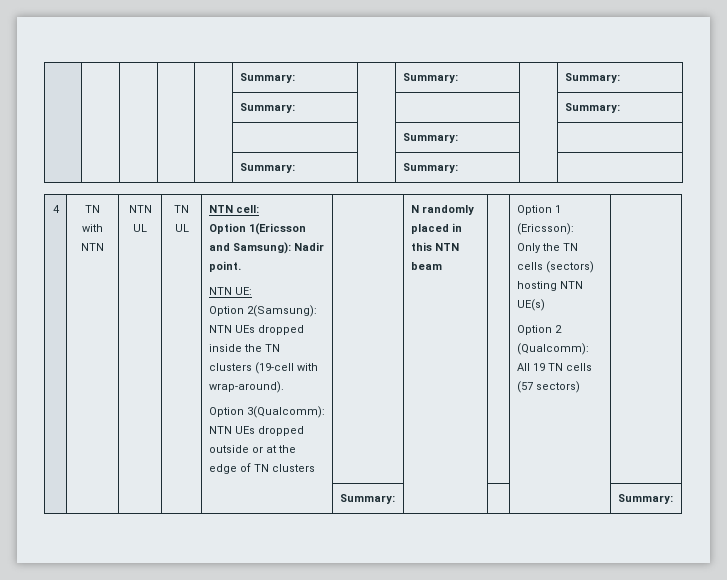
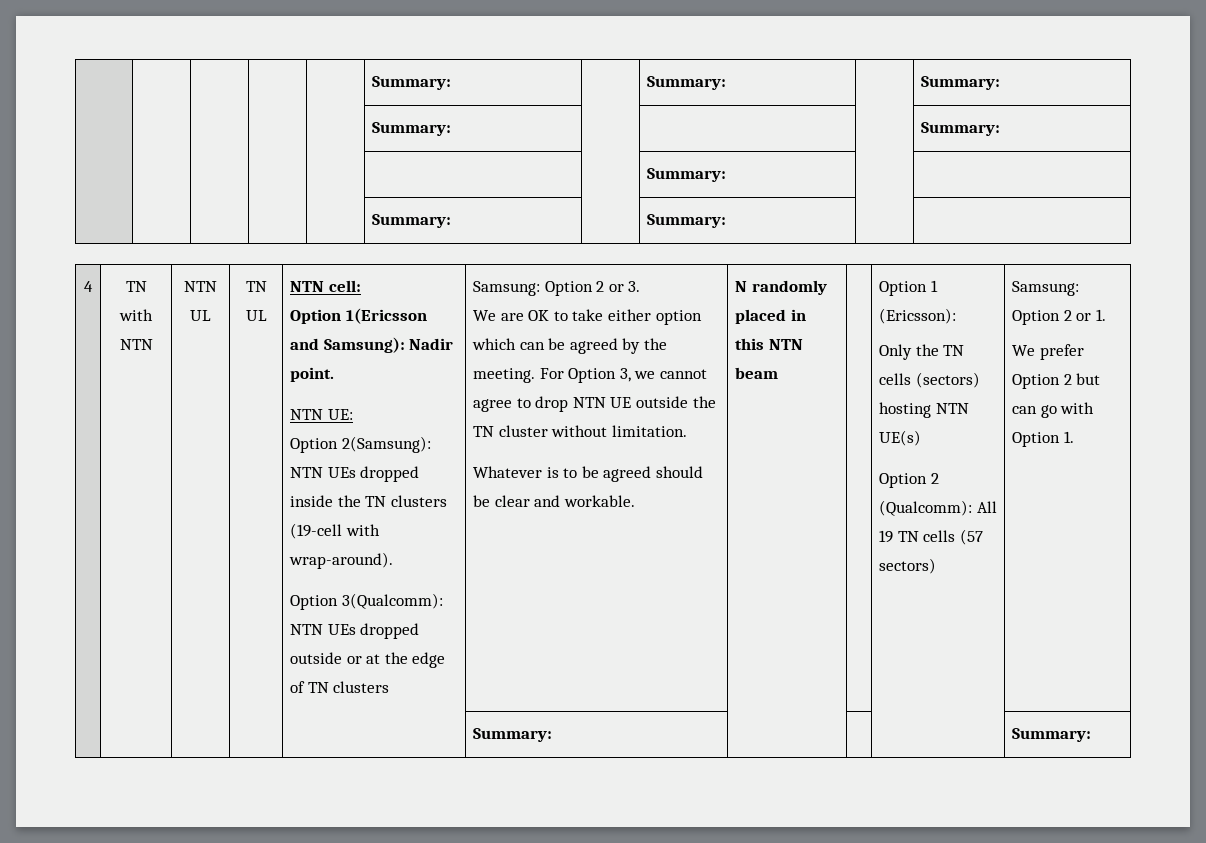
+ Samsung: Option 2 or 3.
+ We are OK to take either option which can be agreed by the meeting. For Option 3, we cannot agree to drop NTN UE outside the TN cluster without limitation.
+ Whatever is to be agreed should be clear and workable.
+ Samsung: Option 2 or 1.
+ We prefer Option 2 but can go with Option 1.

